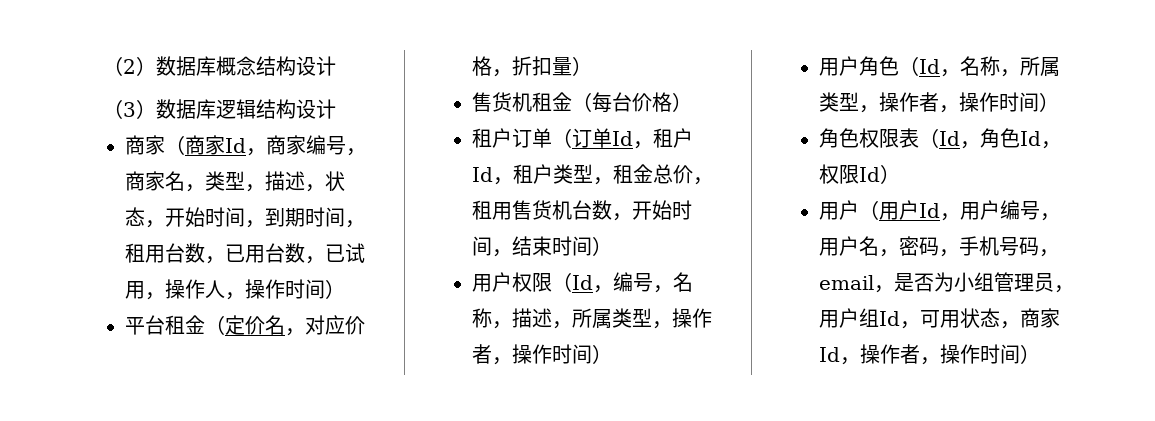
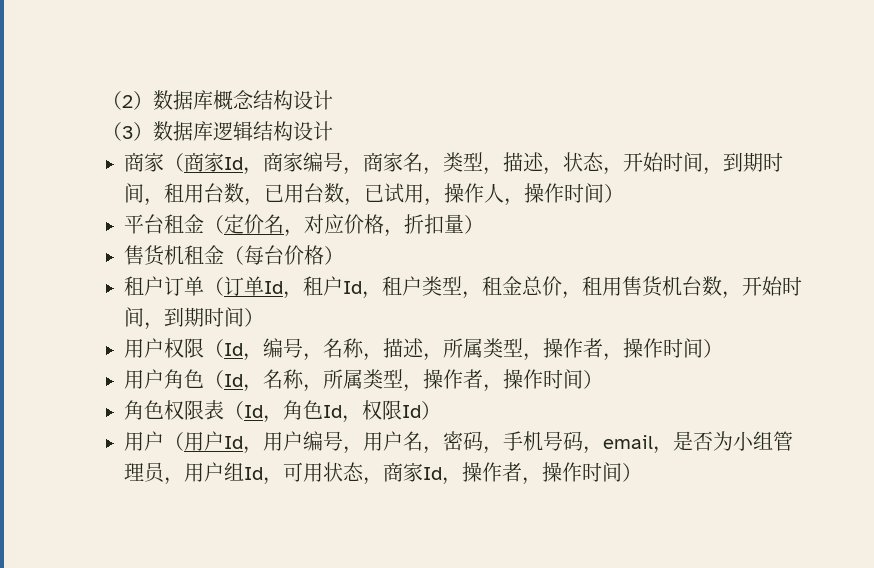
- 租户订单（订单Id，租户Id，租户类型，租金总价，租用售货机台数，开始时间，结束时间）
+ 租户订单（订单Id，租户Id，租户类型，租金总价，租用售货机台数，开始时间，到期时间）

